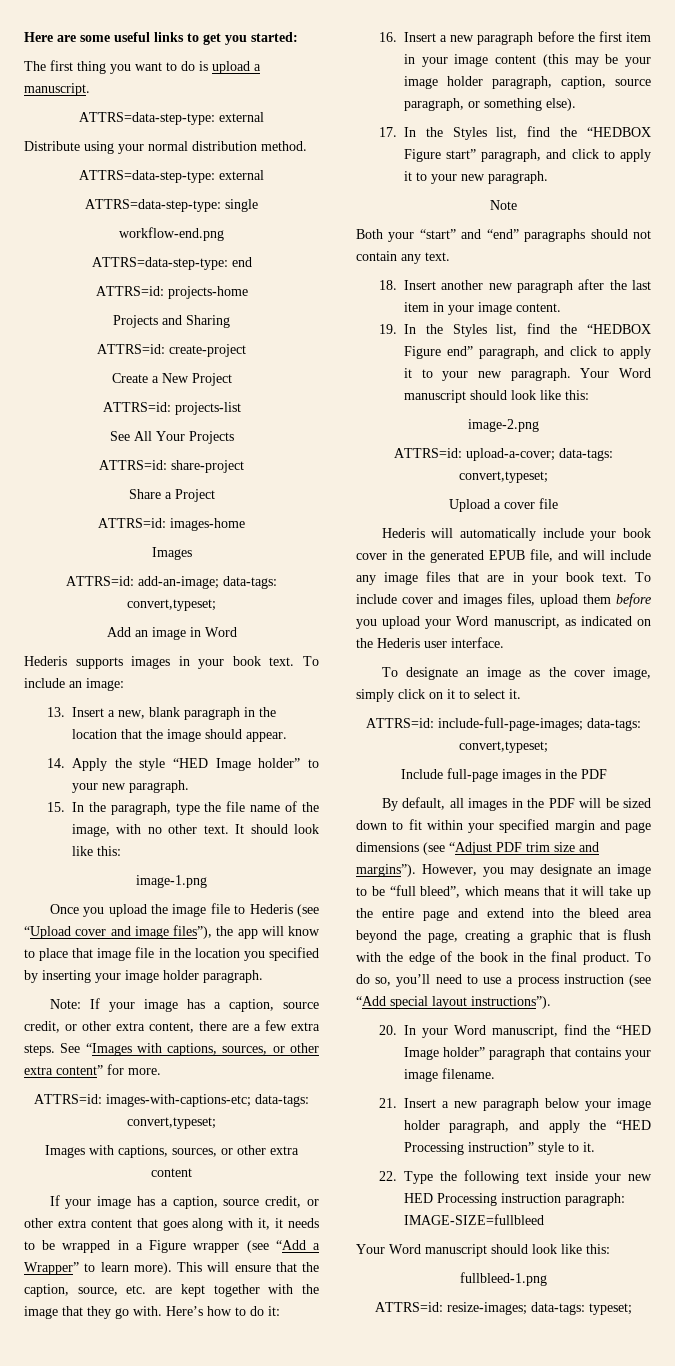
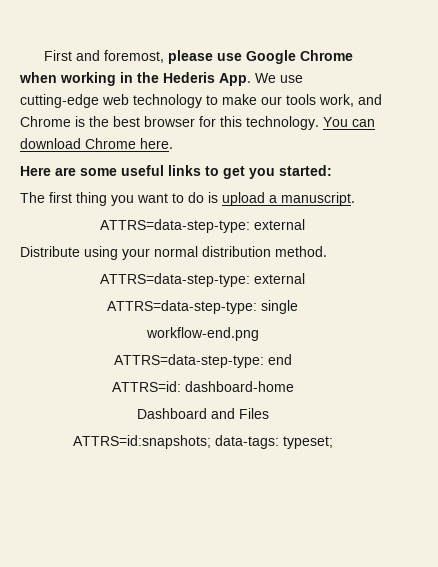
+ First and foremost, please use Google Chrome when working in the Hederis App. We use cutting-edge web technology to make our tools work, and Chrome is the best browser for this technology. You can download Chrome here.
- ATTRS=id: projects-home
- Projects and Sharing
- ATTRS=id: create-project
- Create a New Project
- ATTRS=id: projects-list
- See All Your Projects
- ATTRS=id: share-project
- Share a Project
- ATTRS=id: images-home
- Images
- ATTRS=id: add-an-image; data-tags: convert,typeset;
- Add an image in Word
- Hederis supports images in your book text. To include an image:
- 13. Insert a new, blank paragraph in the location that the image should appear.
- 14. Apply the style “HED Image holder” to your new paragraph.
- 15. In the paragraph, type the file name of the image, with no other text. It should look like this:
- image-1.png
- Once you upload the image file to Hederis (see “Upload cover and image files”), the app will know to place that image file in the location you specified by inserting your image holder paragraph.
- Note: If your image has a caption, source credit, or other extra content, there are a few extra steps. See “Images with captions, sources, or other extra content” for more.
- ATTRS=id: images-with-captions-etc; data-tags: convert,typeset;
- Images with captions, sources, or other extra content
- If your image has a caption, source credit, or other extra content that goes along with it, it needs to be wrapped in a Figure wrapper (see “Add a Wrapper” to learn more). This will ensure that the caption, source, etc. are kept together with the image that they go with. Here’s how to do it:
- 16. Insert a new paragraph before the first item in your image content (this may be your image holder paragraph, caption, source paragraph, or something else).
- 17. In the Styles list, find the “HEDBOX Figure start” paragraph, and click to apply it to your new paragraph.
- Note
- Both your “start” and “end” paragraphs should not contain any text.
- 18. Insert another new paragraph after the last item in your image content.
- 19. In the Styles list, find the “HEDBOX Figure end” paragraph, and click to apply it to your new paragraph. Your Word manuscript should look like this:
- image-2.png
- ATTRS=id: upload-a-cover; data-tags: convert,typeset;
- Upload a cover file
- Hederis will automatically include your book cover in the generated EPUB file, and will include any image files that are in your book text. To include cover and images files, upload them before you upload your Word manuscript, as indicated on the Hederis user interface.
- To designate an image as the cover image, simply click on it to select it.
- ATTRS=id: include-full-page-images; data-tags: convert,typeset;
- Include full-page images in the PDF
- By default, all images in the PDF will be sized down to fit within your specified margin and page dimensions (see “Adjust PDF trim size and margins”). However, you may designate an image to be “full bleed”, which means that it will take up the entire page and extend into the bleed area beyond the page, creating a graphic that is flush with the edge of the book in the final product. To do so, you’ll need to use a process instruction (see “Add special layout instructions”).
- 20. In your Word manuscript, find the “HED Image holder” paragraph that contains your image filename.
- 21. Insert a new paragraph below your image holder paragraph, and apply the “HED Processing instruction” style to it.
- 22. Type the following text inside your new HED Processing instruction paragraph: IMAGE-SIZE=fullbleed
- Your Word manuscript should look like this:
- fullbleed-1.png
- ATTRS=id: resize-images; data-tags: typeset;
+ ATTRS=id: dashboard-home
+ Dashboard and Files
+ ATTRS=id:snapshots; data-tags: typeset;

